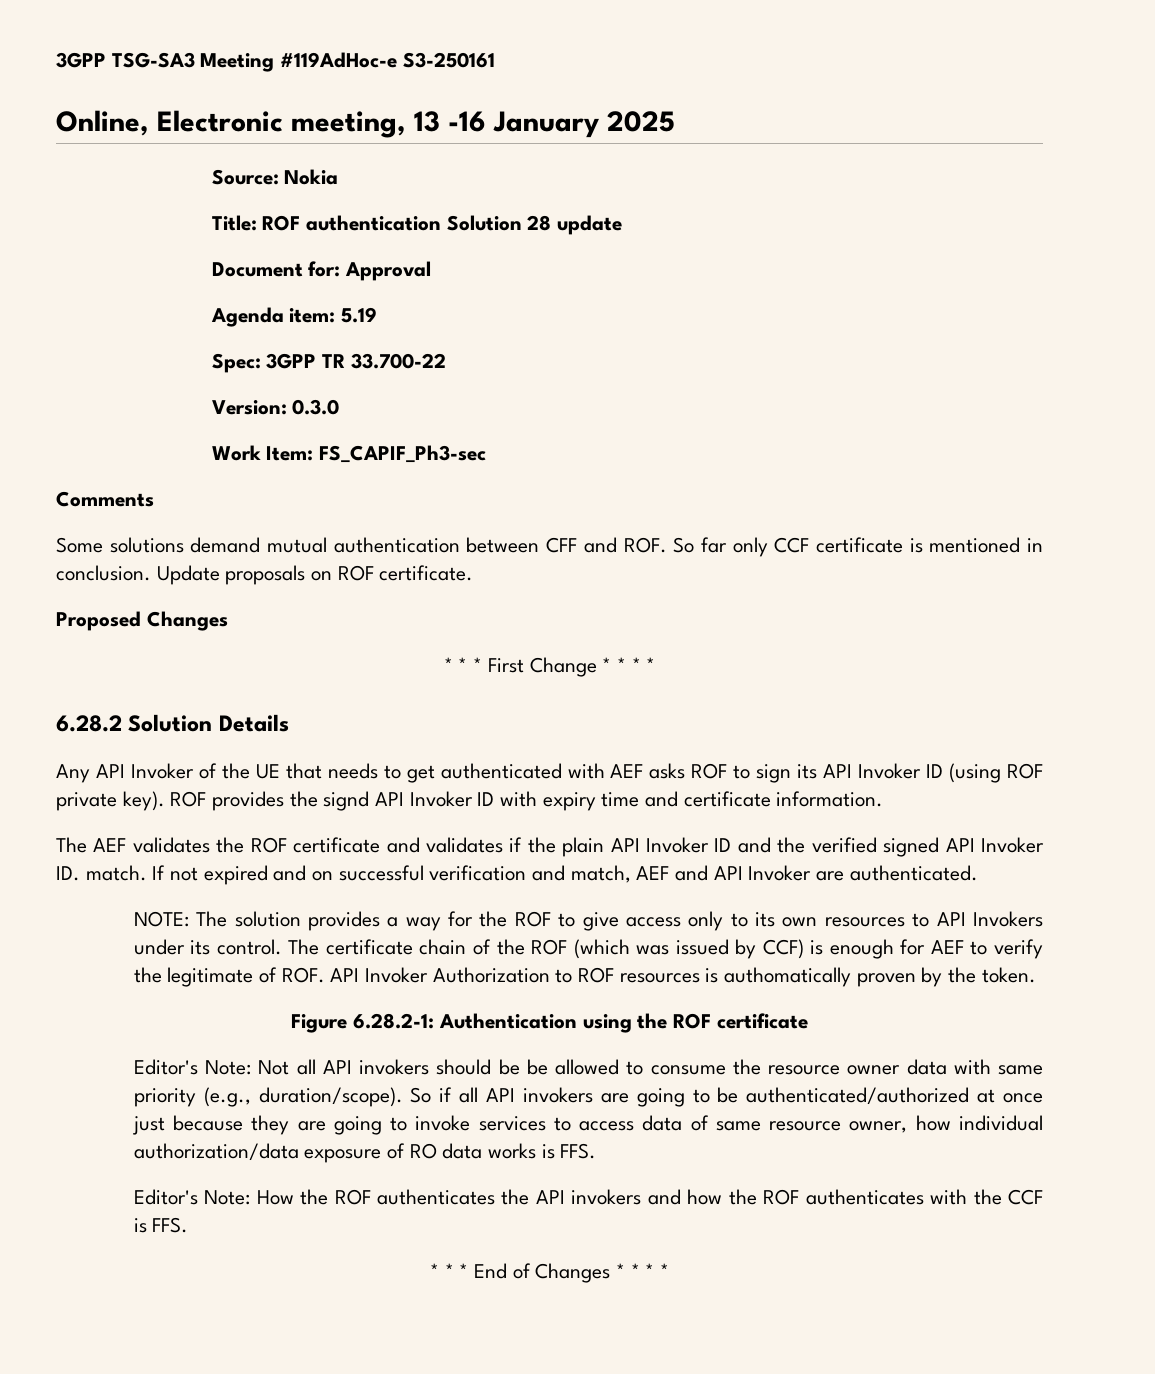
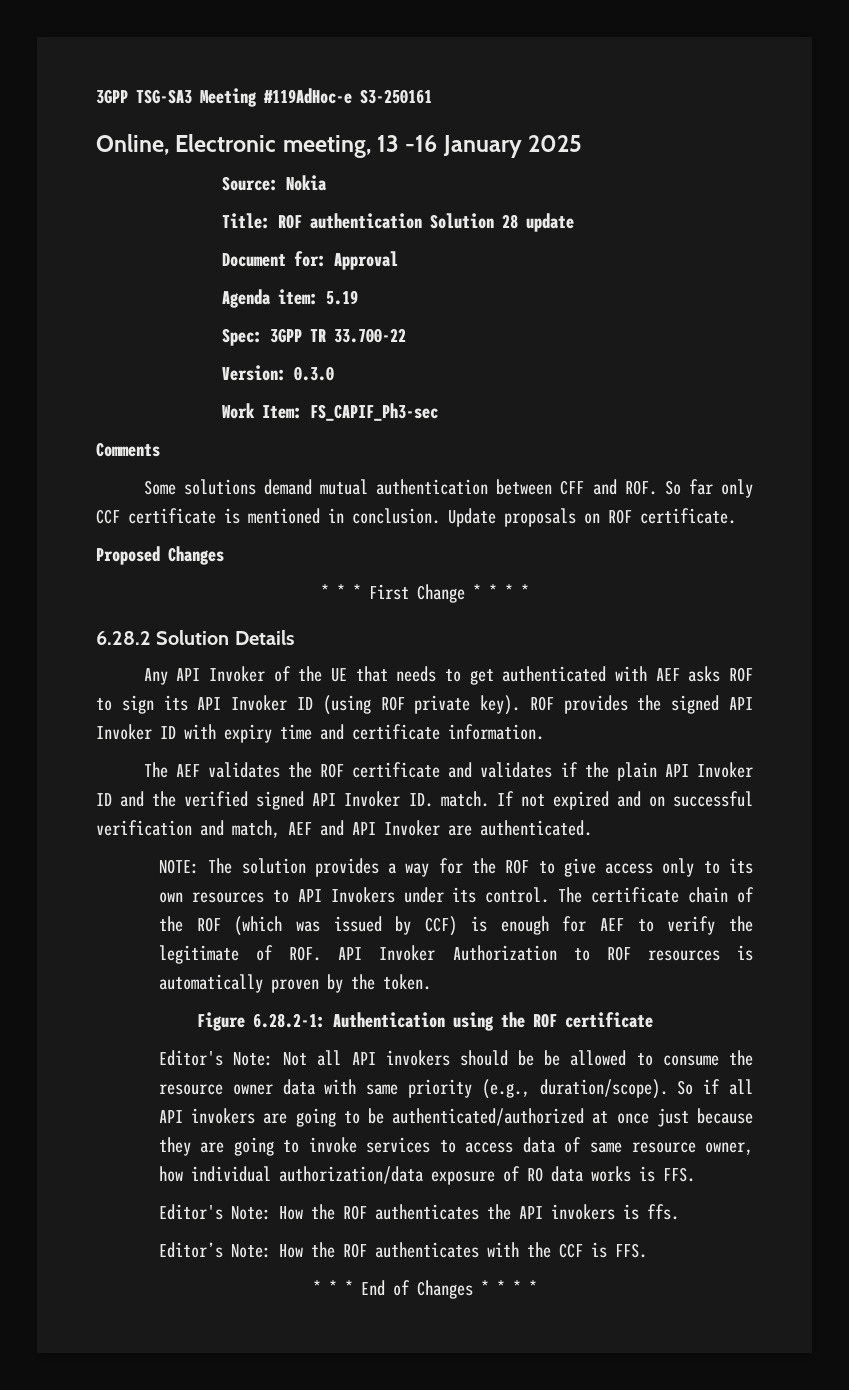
- ROF provides the signd API Invoker ID with expiry time and certificate information.
+ ROF provides the signed API Invoker ID with expiry time and certificate information.
- The certificate chain of the ROF (which was issued by CCF) is enough for AEF to verify the legitimate of ROF. API Invoker Authorization to ROF resources is authomatically proven by the token.
+ The certificate chain of the ROF (which was issued by CCF) is enough for AEF to verify the legitimate of ROF. API Invoker Authorization to ROF resources is automatically proven by the token.
- Editor's Note: How the ROF authenticates the API invokers and how the ROF authenticates with the CCF is FFS.
+ Editor's Note: How the ROF authenticates the API invokers is ffs.
+ Editor’s Note: How the ROF authenticates with the CCF is FFS.

